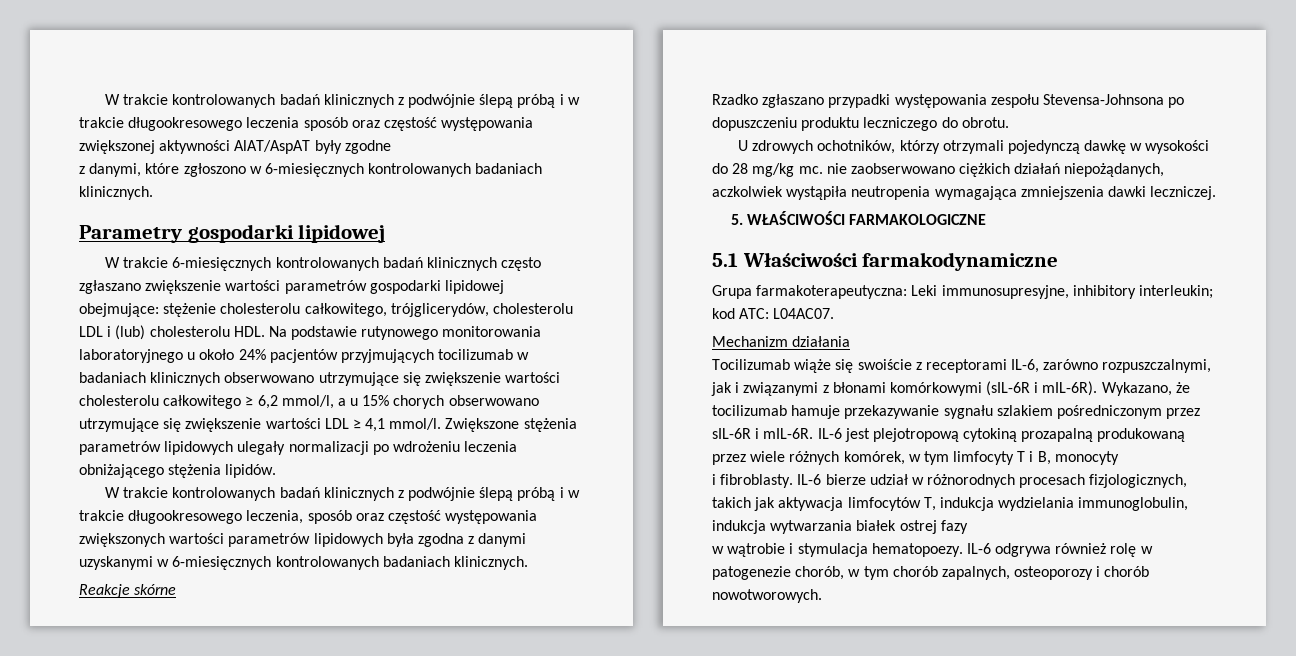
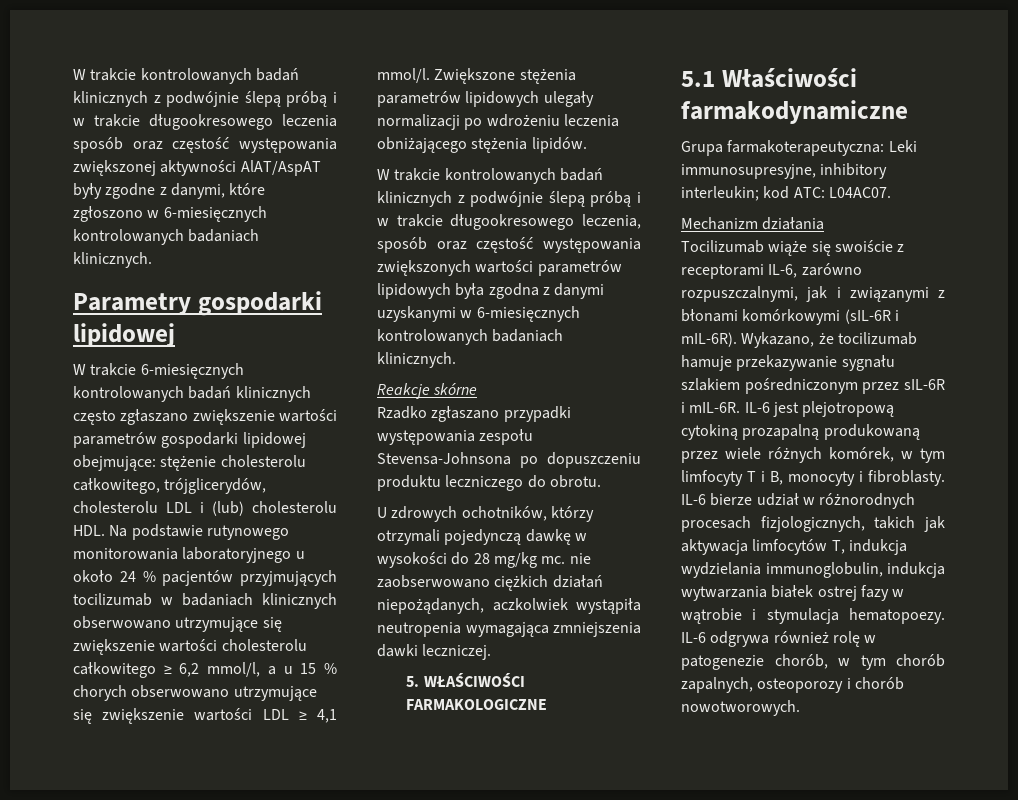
- W trakcie kontrolowanych badań klinicznych z podwójnie ślepą próbą i w trakcie długookresowego leczenia sposób oraz częstość występowania zwiększonej aktywności AlAT/AspAT były zgodne
- z danymi, które zgłoszono w 6-miesięcznych kontrolowanych badaniach klinicznych.
+ W trakcie kontrolowanych badań klinicznych z podwójnie ślepą próbą i w trakcie długookresowego leczenia sposób oraz częstość występowania zwiększonej aktywności AlAT/AspAT były zgodne z danymi, które zgłoszono w 6-miesięcznych kontrolowanych badaniach klinicznych.
- W trakcie 6-miesięcznych kontrolowanych badań klinicznych często zgłaszano zwiększenie wartości parametrów gospodarki lipidowej obejmujące: stężenie cholesterolu całkowitego, trójglicerydów, cholesterolu LDL i (lub) cholesterolu HDL. Na podstawie rutynowego monitorowania laboratoryjnego u około 24% pacjentów przyjmujących tocilizumab w badaniach klinicznych obserwowano utrzymujące się zwiększenie wartości cholesterolu całkowitego ≥ 6,2 mmol/l, a u 15% chorych obserwowano utrzymujące się zwiększenie wartości LDL ≥ 4,1 mmol/l.
+ W trakcie 6-miesięcznych kontrolowanych badań klinicznych często zgłaszano zwiększenie wartości parametrów gospodarki lipidowej obejmujące: stężenie cholesterolu całkowitego, trójglicerydów, cholesterolu LDL i (lub) cholesterolu HDL. Na podstawie rutynowego monitorowania laboratoryjnego u około 24 % pacjentów przyjmujących tocilizumab w badaniach klinicznych obserwowano utrzymujące się zwiększenie wartości cholesterolu całkowitego ≥ 6,2 mmol/l, a u 15 % chorych obserwowano utrzymujące się zwiększenie wartości LDL ≥ 4,1 mmol/l.
- IL-6 jest plejotropową cytokiną prozapalną produkowaną przez wiele różnych komórek, w tym limfocyty T i B, monocyty
- i fibroblasty.
+ IL-6 jest plejotropową cytokiną prozapalną produkowaną przez wiele różnych komórek, w tym limfocyty T i B, monocyty i fibroblasty.
- IL-6 bierze udział w różnorodnych procesach fizjologicznych, takich jak aktywacja limfocytów T, indukcja wydzielania immunoglobulin, indukcja wytwarzania białek ostrej fazy
- w wątrobie i stymulacja hematopoezy.
+ IL-6 bierze udział w różnorodnych procesach fizjologicznych, takich jak aktywacja limfocytów T, indukcja wydzielania immunoglobulin, indukcja wytwarzania białek ostrej fazy w wątrobie i stymulacja hematopoezy.

